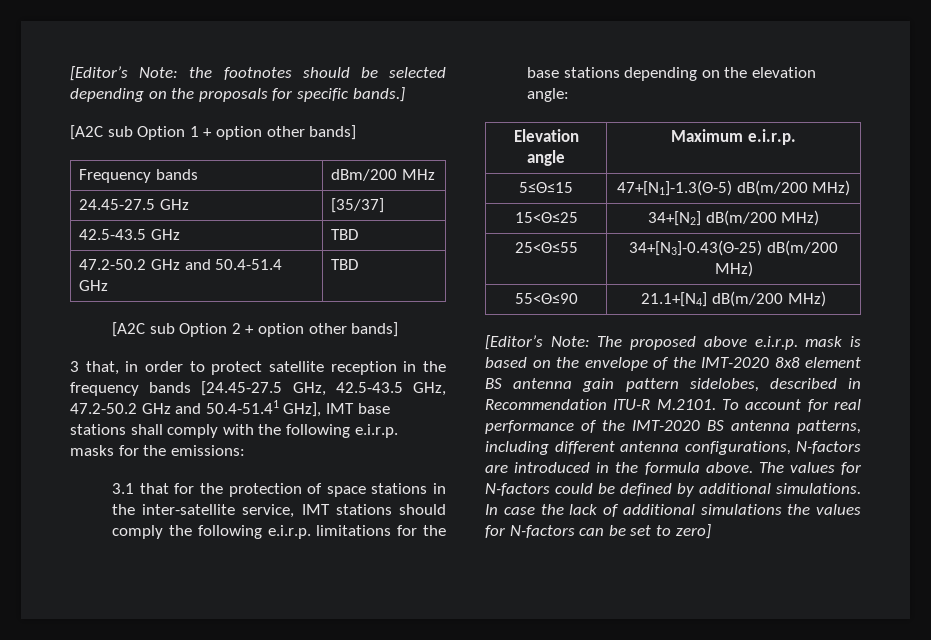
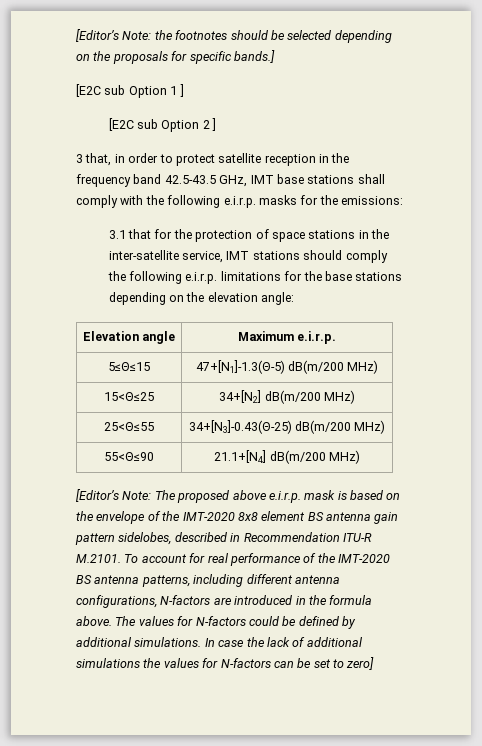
- [A2C sub Option 1 + option other bands]
- Frequency bands | dBm/200 MHz
- 24.45-27.5 GHz | [35/37]
- 42.5-43.5 GHz | TBD
- 47.2-50.2 GHz and 50.4-51.4 GHz | TBD
- [A2C sub Option 2 + option other bands]
+ [E2C sub Option 1 ]
+ [E2C sub Option 2 ]
- 3 that, in order to protect satellite reception in the frequency bands [24.45-27.5 GHz, 42.5-43.5 GHz, 47.2-50.2 GHz and 50.4-51.41 GHz], IMT base stations shall comply with the following e.i.r.p. masks for the emissions:
+ 3 that, in order to protect satellite reception in the frequency band 42.5-43.5 GHz, IMT base stations shall comply with the following e.i.r.p. masks for the emissions:

